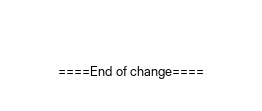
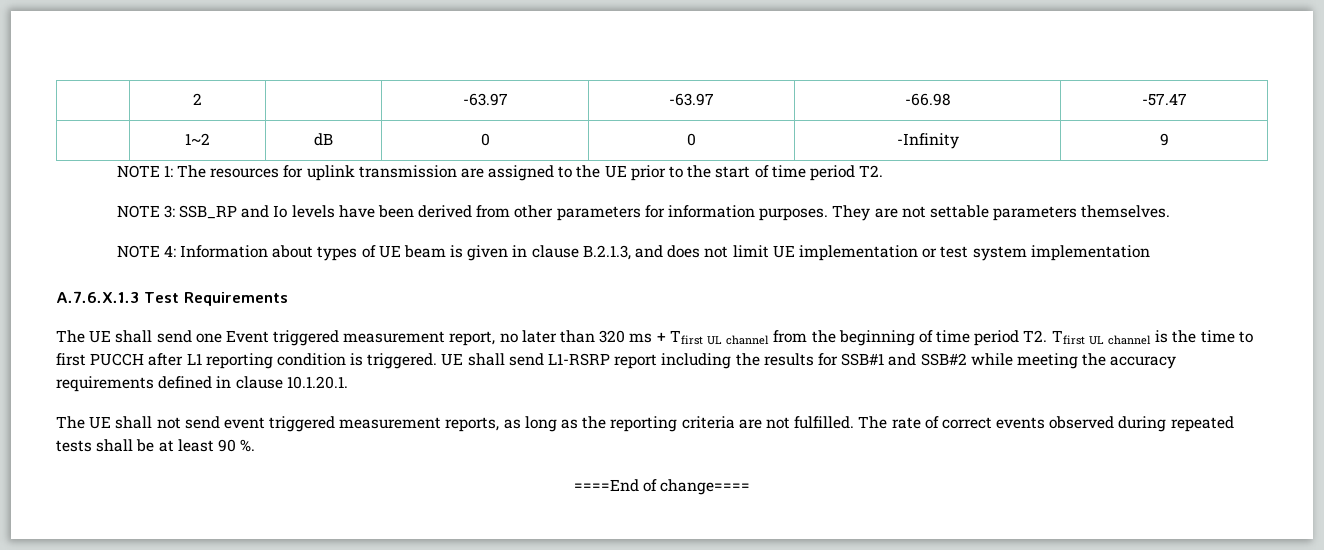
+ | 2 | | -63.97 | -63.97 | -66.98 | -57.47
+ | 1~2 | dB | 0 | 0 | -Infinity | 9
+ NOTE 1: The resources for uplink transmission are assigned to the UE prior to the start of time period T2.
+ NOTE 3: SSB_RP and Io levels have been derived from other parameters for information purposes. They are not settable parameters themselves.
+ NOTE 4: Information about types of UE beam is given in clause B.2.1.3, and does not limit UE implementation or test system implementation
+ A.7.6.X.1.3 Test Requirements
+ The UE shall send one Event triggered measurement report, no later than 320 ms + Tfirst UL channel from the beginning of time period T2. Tfirst UL channel is the time to first PUCCH after L1 reporting condition is triggered. UE shall send L1-RSRP report including the results for SSB#1 and SSB#2 while meeting the accuracy requirements defined in clause 10.1.20.1.
+ The UE shall not send event triggered measurement reports, as long as the reporting criteria are not fulfilled. The rate of correct events observed during repeated tests shall be at least 90 %.

